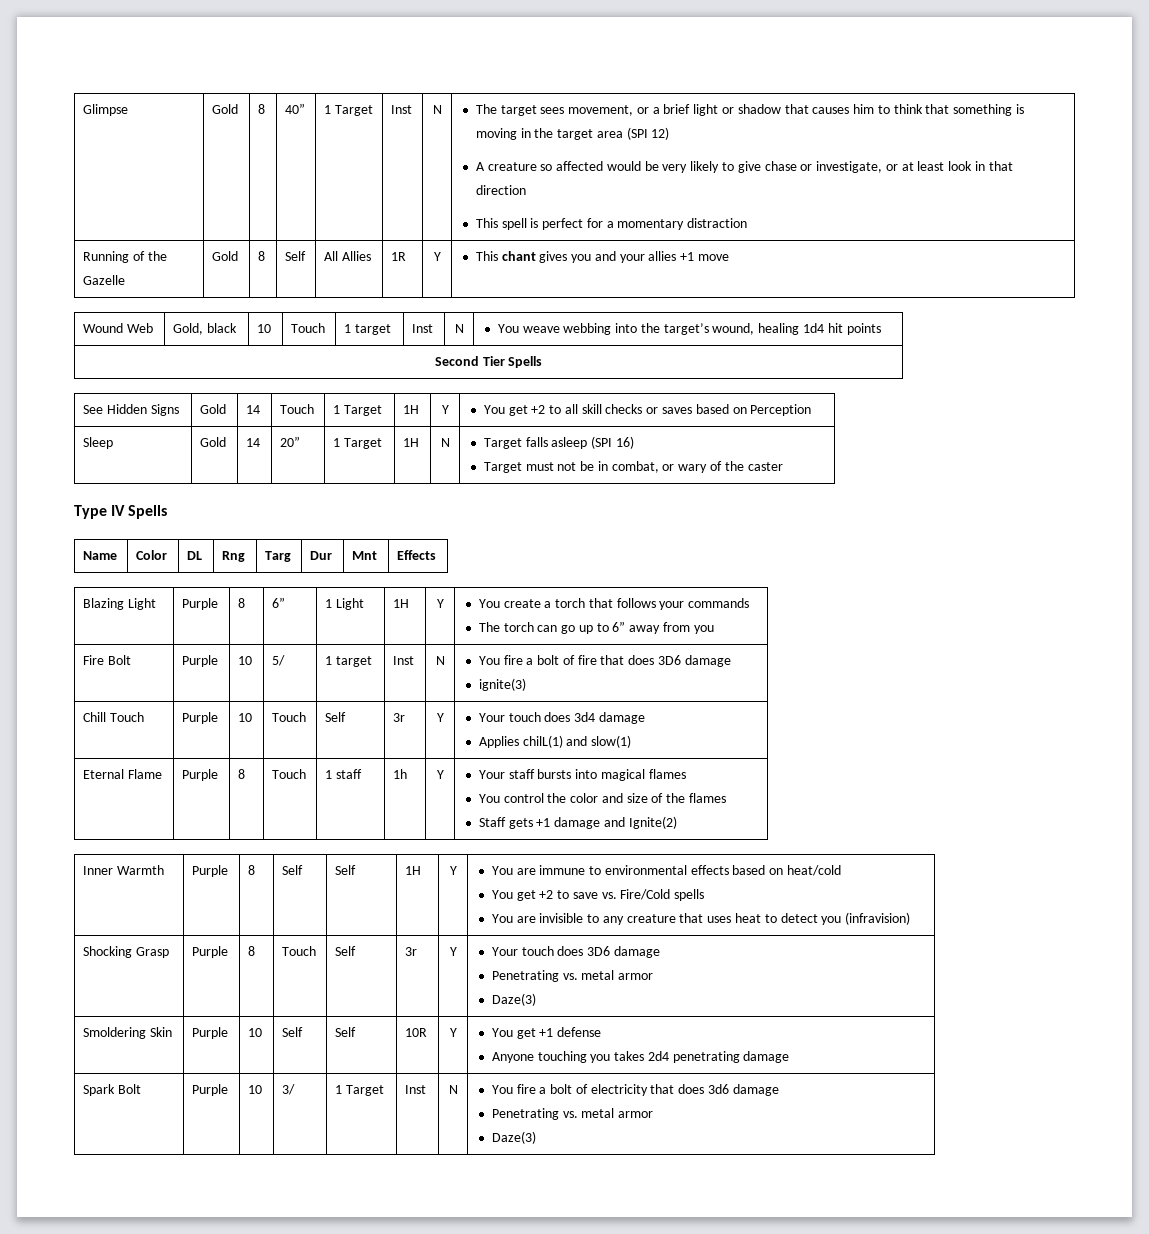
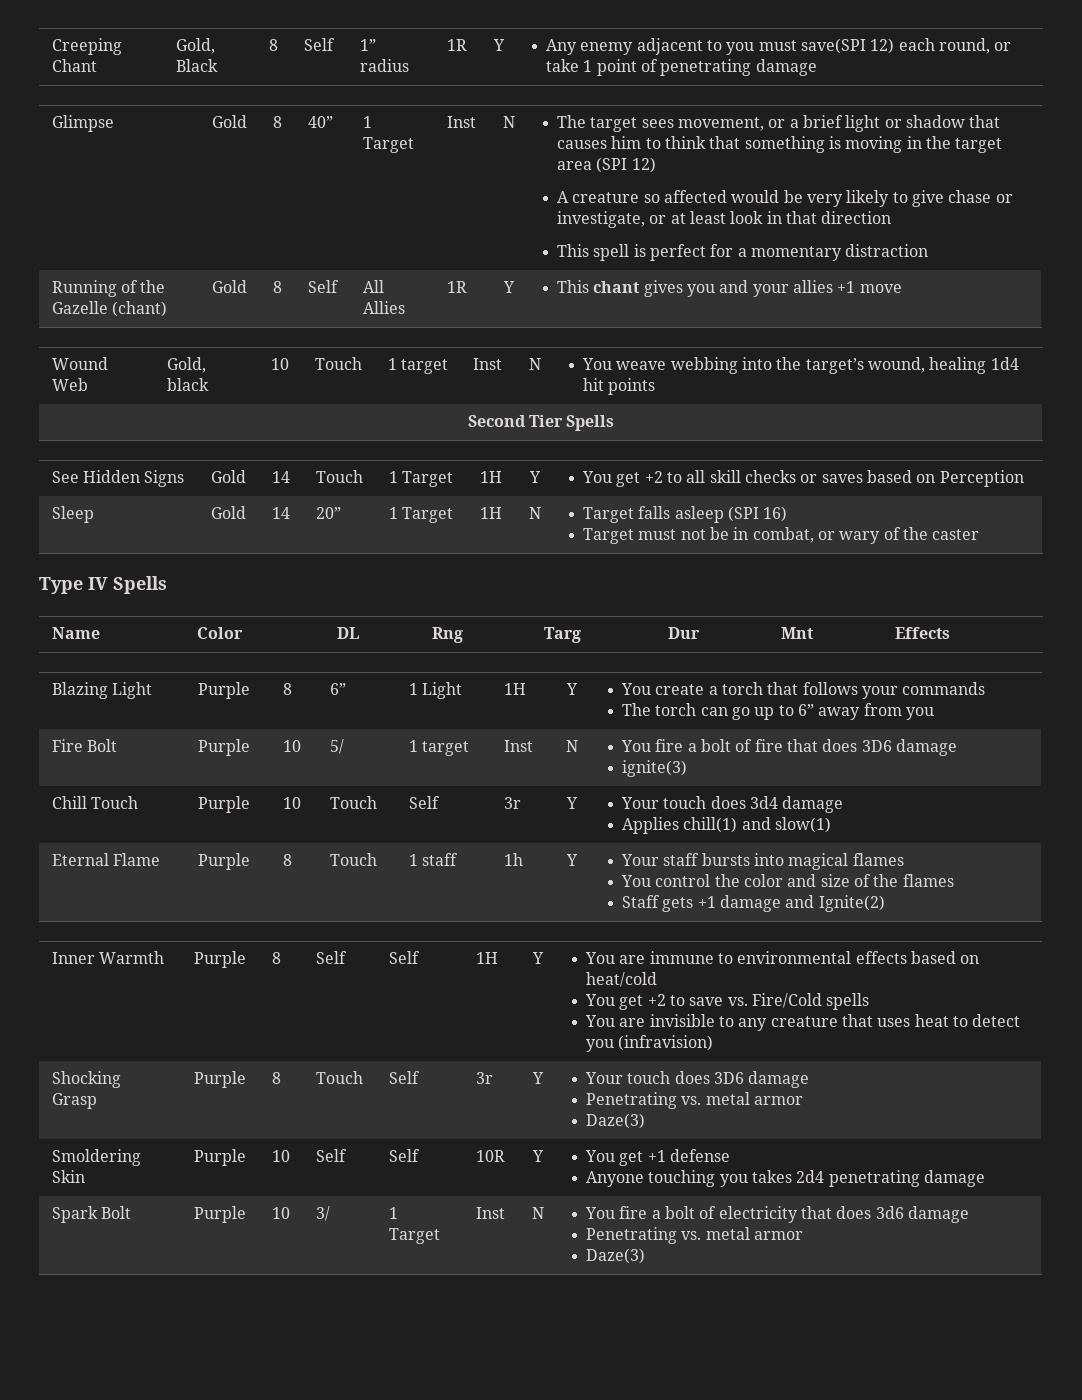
+ Creeping Chant | Gold, Black | 8 | Self | 1” radius | 1R | Y | Any enemy adjacent to you must save(SPI 12) each round, or take 1 point of penetrating damage
- Running of the Gazelle | Gold | 8 | Self | All Allies | 1R | Y | This chant gives you and your allies +1 move
+ Running of the Gazelle (chant) | Gold | 8 | Self | All Allies | 1R | Y | This chant gives you and your allies +1 move
  Chill Touch | Purple | 10 | Touch | Self | 3r | Y | Your touch does 3d4 damage
- Applies chilL(1) and slow(1)
+ Applies chill(1) and slow(1)

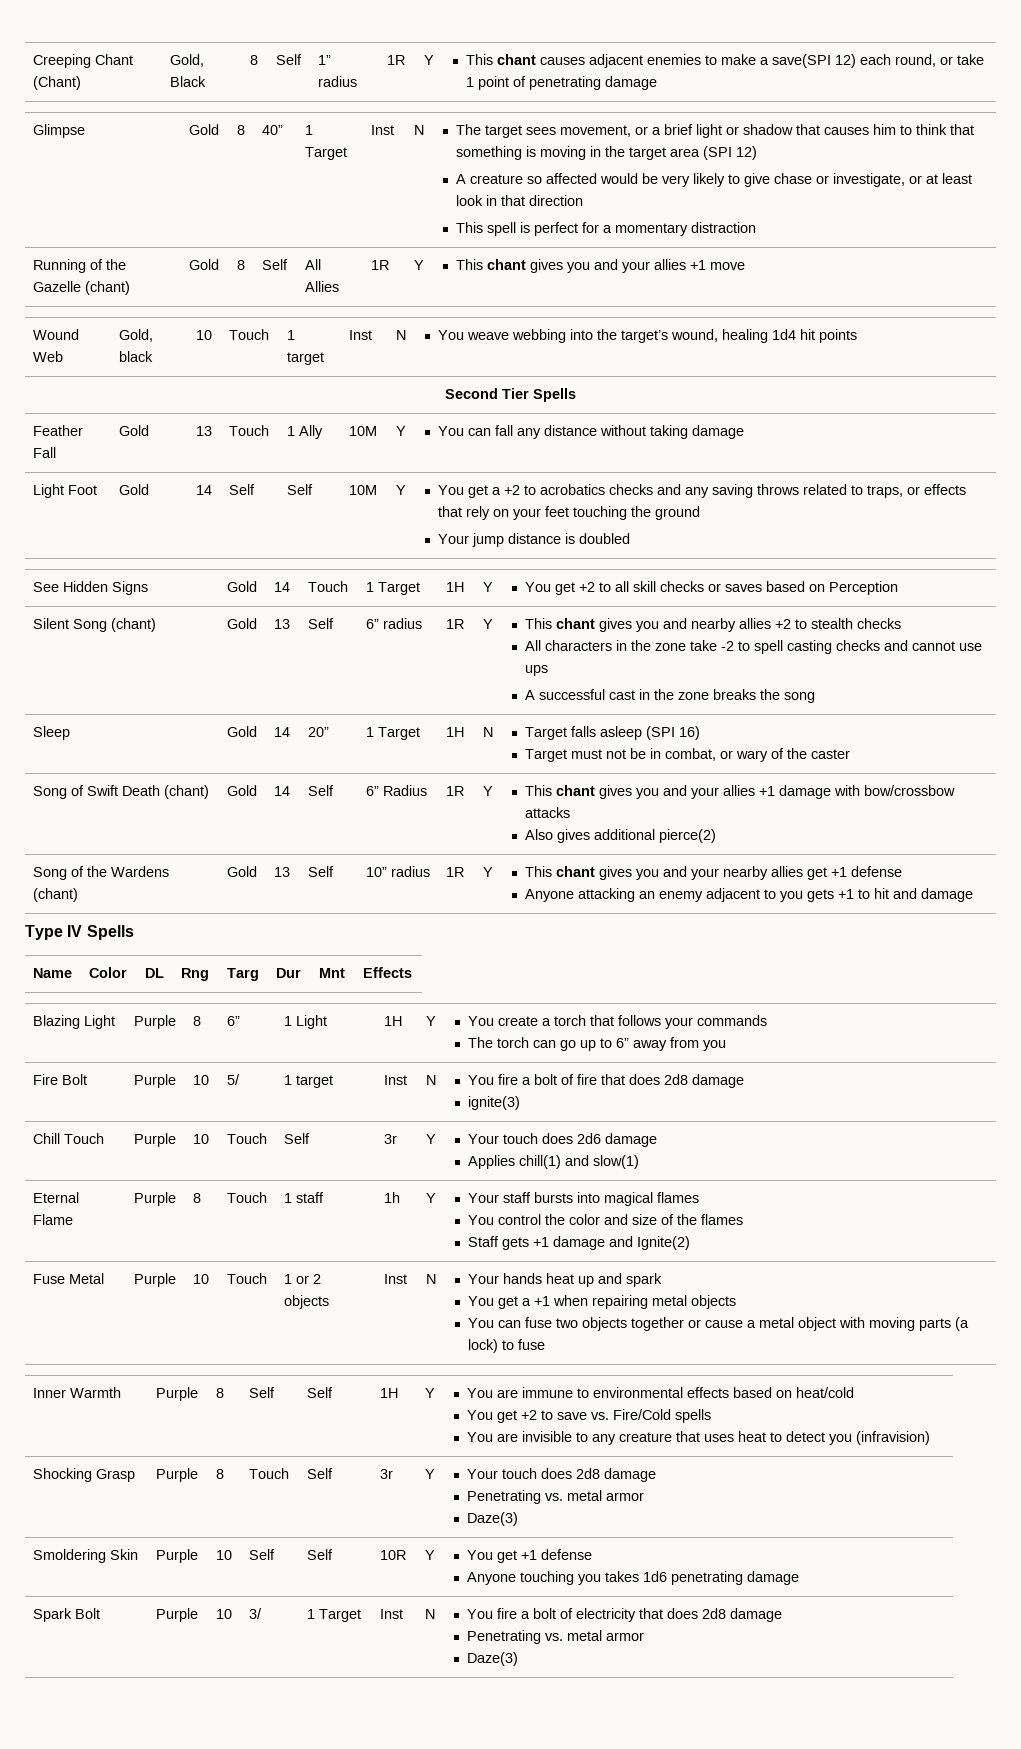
- Creeping Chant | Gold, Black | 8 | Self | 1” radius | 1R | Y | Any enemy adjacent to you must save(SPI 12) each round, or take 1 point of penetrating damage
+ Creeping Chant (Chant) | Gold, Black | 8 | Self | 1” radius | 1R | Y | This chant causes adjacent enemies to make a save(SPI 12) each round, or take 1 point of penetrating damage
+ Feather Fall | Gold | 13 | Touch | 1 Ally | 10M | Y | You can fall any distance without taking damage
+ Light Foot | Gold | 14 | Self | Self | 10M | Y | You get a +2 to acrobatics checks and any saving throws related to traps, or effects that rely on your feet touching the ground
+ Your jump distance is doubled
+ Silent Song (chant) | Gold | 13 | Self | 6” radius | 1R | Y | This chant gives you and nearby allies +2 to stealth checks
+ All characters in the zone take -2 to spell casting checks and cannot use ups
+ A successful cast in the zone breaks the song
+ Song of Swift Death (chant) | Gold | 14 | Self | 6” Radius | 1R | Y | This chant gives you and your allies +1 damage with bow/crossbow attacks
+ Also gives additional pierce(2)
+ Song of the Wardens (chant) | Gold | 13 | Self | 10” radius | 1R | Y | This chant gives you and your nearby allies get +1 defense
+ Anyone attacking an enemy adjacent to you gets +1 to hit and damage
- Fire Bolt | Purple | 10 | 5/ | 1 target | Inst | N | You fire a bolt of fire that does 3D6 damage
+ Fire Bolt | Purple | 10 | 5/ | 1 target | Inst | N | You fire a bolt of fire that does 2d8 damage
- Chill Touch | Purple | 10 | Touch | Self | 3r | Y | Your touch does 3d4 damage
+ Chill Touch | Purple | 10 | Touch | Self | 3r | Y | Your touch does 2d6 damage
+ Fuse Metal | Purple | 10 | Touch | 1 or 2 objects | Inst | N | Your hands heat up and spark
+ You get a +1 when repairing metal objects
+ You can fuse two objects together or cause a metal object with moving parts (a lock) to fuse
- Shocking Grasp | Purple | 8 | Touch | Self | 3r | Y | Your touch does 3D6 damage
+ Shocking Grasp | Purple | 8 | Touch | Self | 3r | Y | Your touch does 2d8 damage
  Smoldering Skin | Purple | 10 | Self | Self | 10R | Y | You get +1 defense
- Anyone touching you takes 2d4 penetrating damage
+ Anyone touching you takes 1d6 penetrating damage
- Spark Bolt | Purple | 10 | 3/ | 1 Target | Inst | N | You fire a bolt of electricity that does 3d6 damage
+ Spark Bolt | Purple | 10 | 3/ | 1 Target | Inst | N | You fire a bolt of electricity that does 2d8 damage

